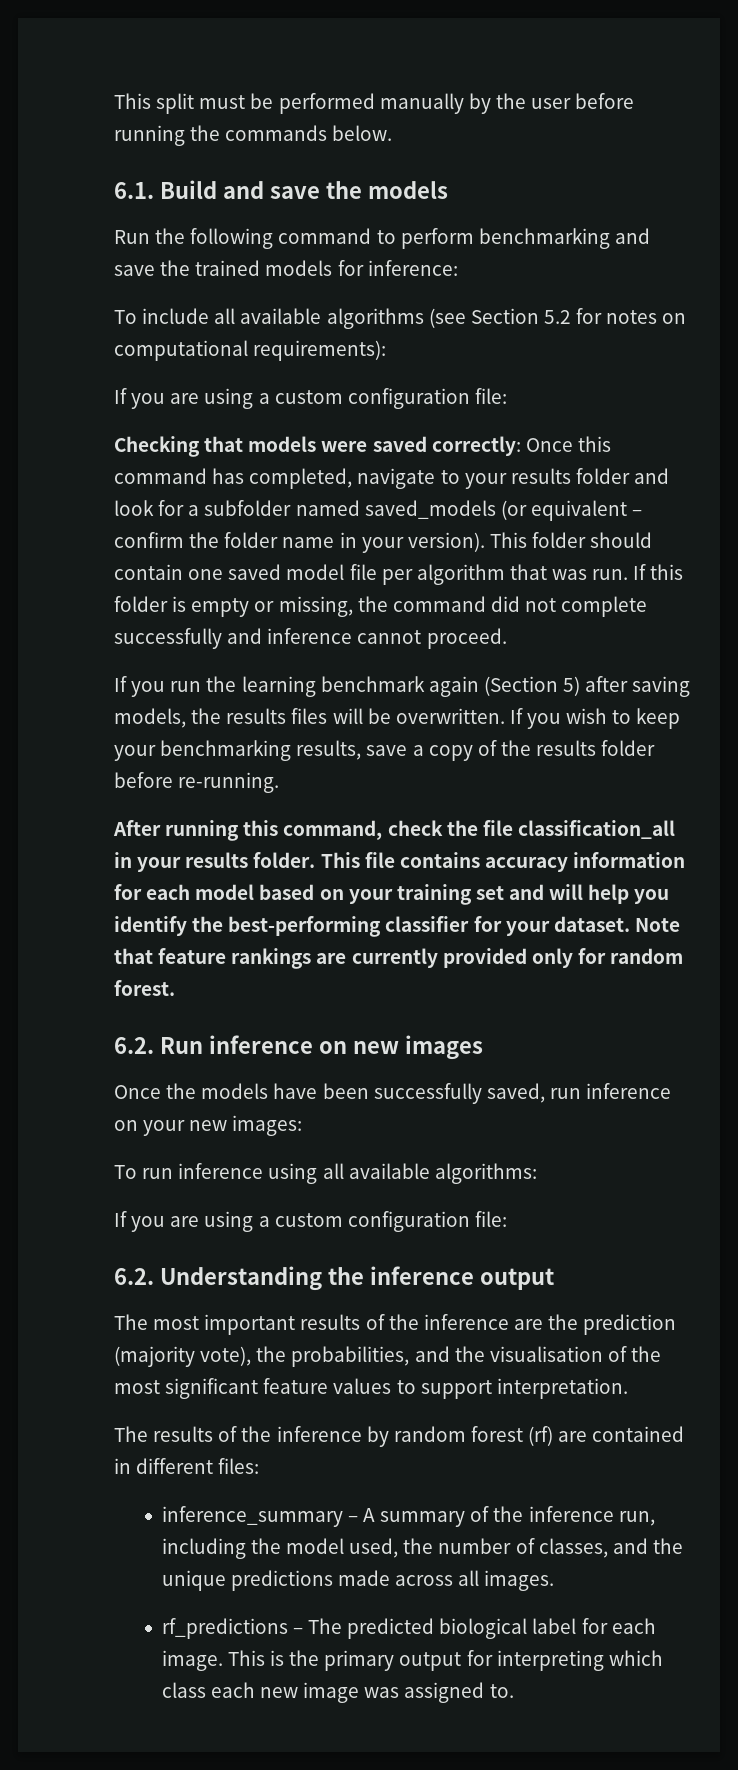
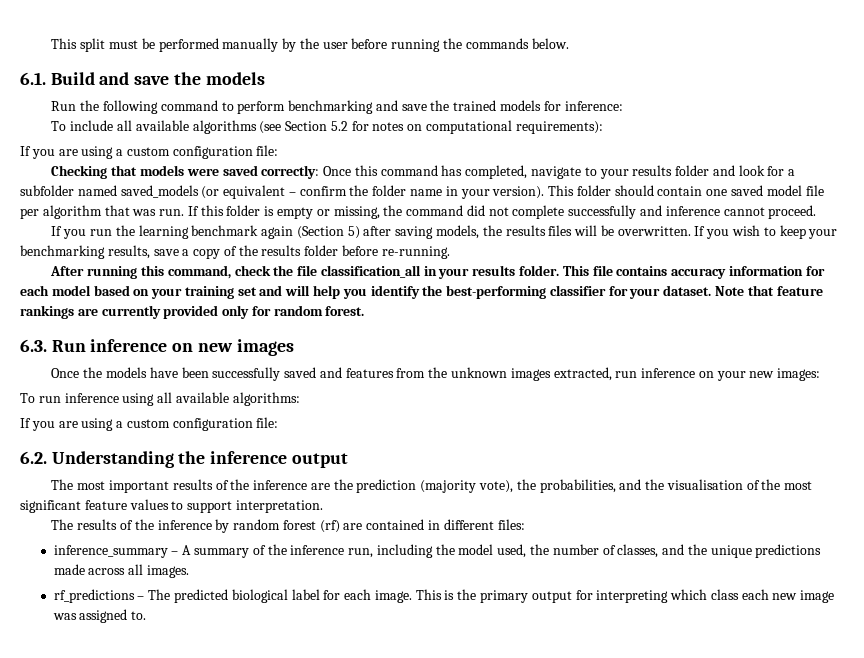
- 6.2. Run inference on new images
+ 6.3. Run inference on new images
- Once the models have been successfully saved, run inference on your new images:
+ Once the models have been successfully saved and features from the unknown images extracted, run inference on your new images:

